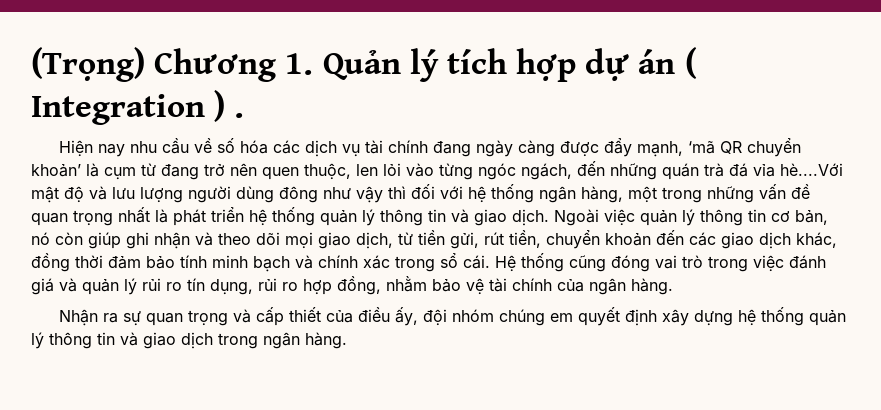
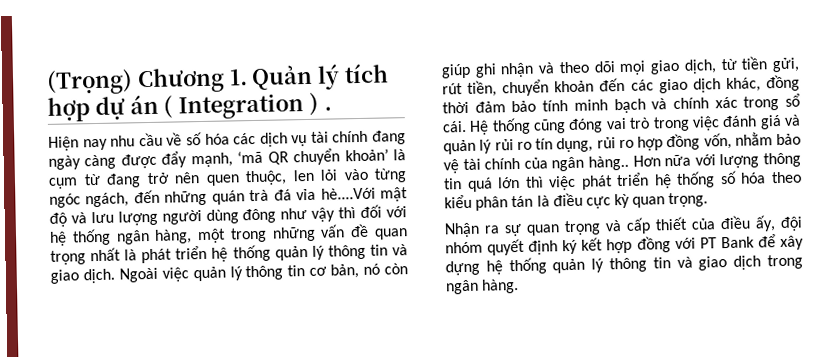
- Hệ thống cũng đóng vai trò trong việc đánh giá và quản lý rủi ro tín dụng, rủi ro hợp đồng, nhằm bảo vệ tài chính của ngân hàng.
+ Hệ thống cũng đóng vai trò trong việc đánh giá và quản lý rủi ro tín dụng, rủi ro hợp đồng vốn, nhằm bảo vệ tài chính của ngân hàng.. Hơn nữa với lượng thông tin quá lớn thì việc phát triển hệ thống số hóa theo kiểu phân tán là điều cực kỳ quan trọng.
- Nhận ra sự quan trọng và cấp thiết của điều ấy, đội nhóm chúng em quyết định xây dựng hệ thống quản lý thông tin và giao dịch trong ngân hàng.
+ Nhận ra sự quan trọng và cấp thiết của điều ấy, đội nhóm quyết định ký kết hợp đồng với PT Bank để xây dựng hệ thống quản lý thông tin và giao dịch trong ngân hàng.

